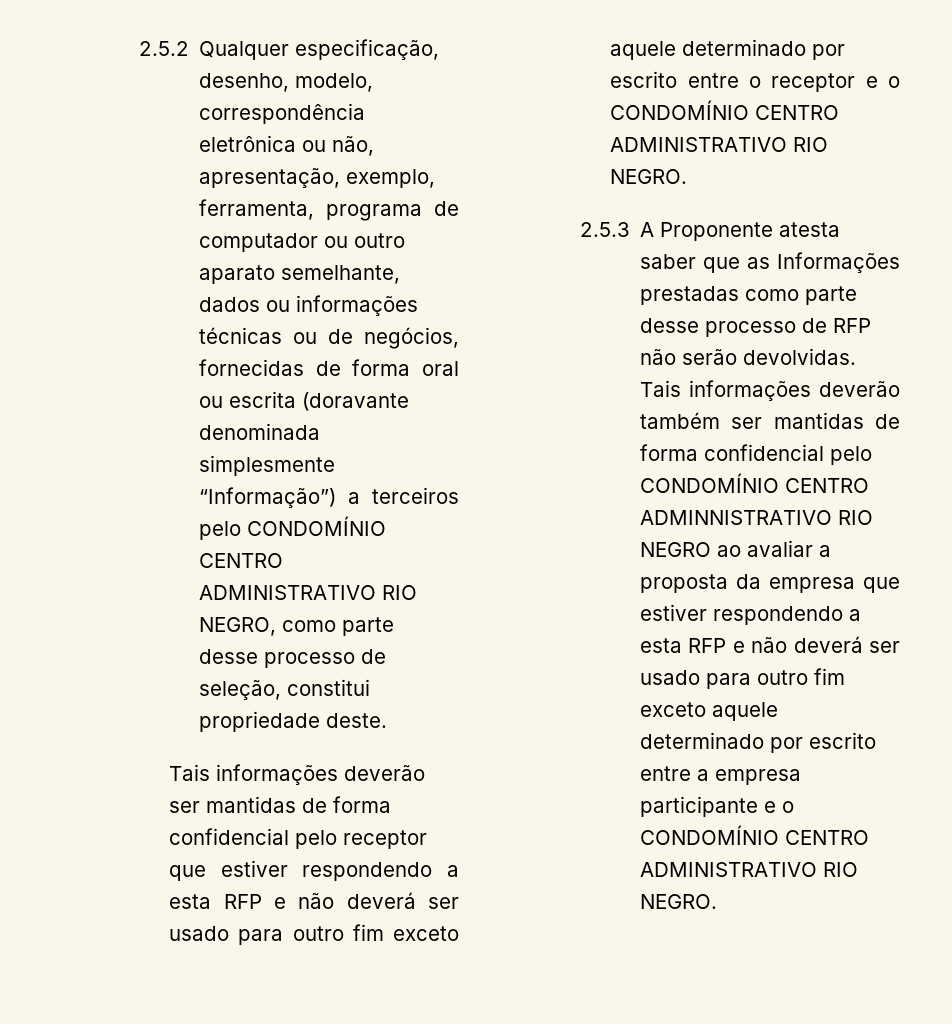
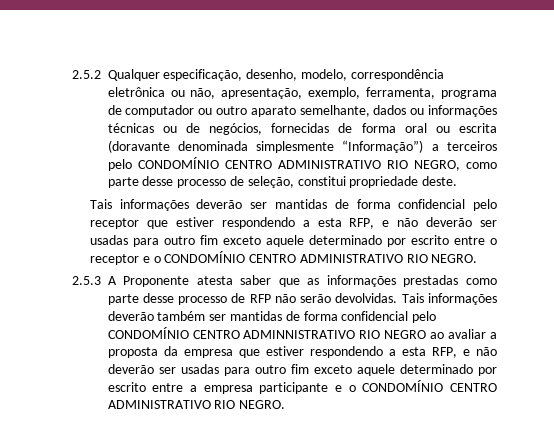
- Tais informações deverão ser mantidas de forma confidencial pelo receptor que estiver respondendo a esta RFP e não deverá ser usado para outro fim exceto aquele determinado por escrito entre o receptor e o CONDOMÍNIO CENTRO ADMINISTRATIVO RIO NEGRO.
+ Tais informações deverão ser mantidas de forma confidencial pelo receptor que estiver respondendo a esta RFP, e não deverão ser usadas para outro fim exceto aquele determinado por escrito entre o receptor e o CONDOMÍNIO CENTRO ADMINISTRATIVO RIO NEGRO.
- 2.5.3 A Proponente atesta saber que as Informações prestadas como parte desse processo de RFP não serão devolvidas.
+ 2.5.3 A Proponente atesta saber que as informações prestadas como parte desse processo de RFP não serão devolvidas.
- Tais informações deverão também ser mantidas de forma confidencial pelo CONDOMÍNIO CENTRO ADMINNISTRATIVO RIO NEGRO ao avaliar a proposta da empresa que estiver respondendo a esta RFP e não deverá ser usado para outro fim exceto aquele determinado por escrito entre a empresa participante e o CONDOMÍNIO CENTRO ADMINISTRATIVO RIO NEGRO.
+ Tais informações deverão também ser mantidas de forma confidencial pelo CONDOMÍNIO CENTRO ADMINNISTRATIVO RIO NEGRO ao avaliar a proposta da empresa que estiver respondendo a esta RFP, e não deverão ser usadas para outro fim exceto aquele determinado por escrito entre a empresa participante e o CONDOMÍNIO CENTRO ADMINISTRATIVO RIO NEGRO.

